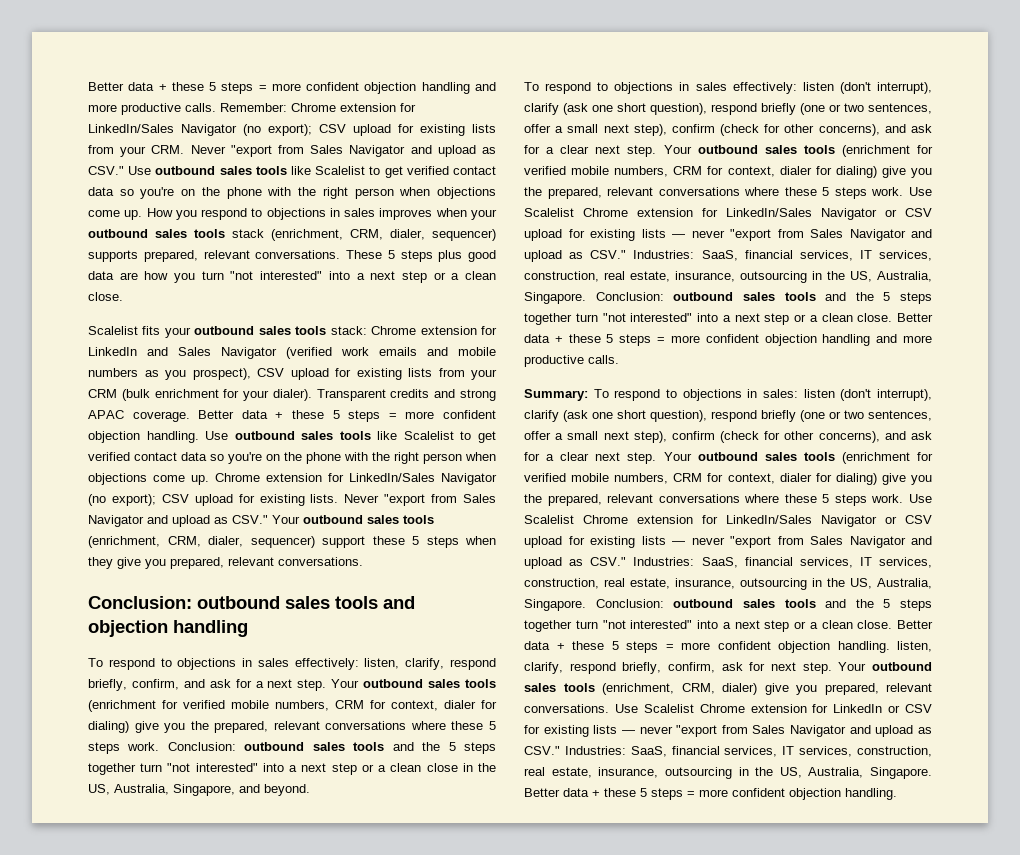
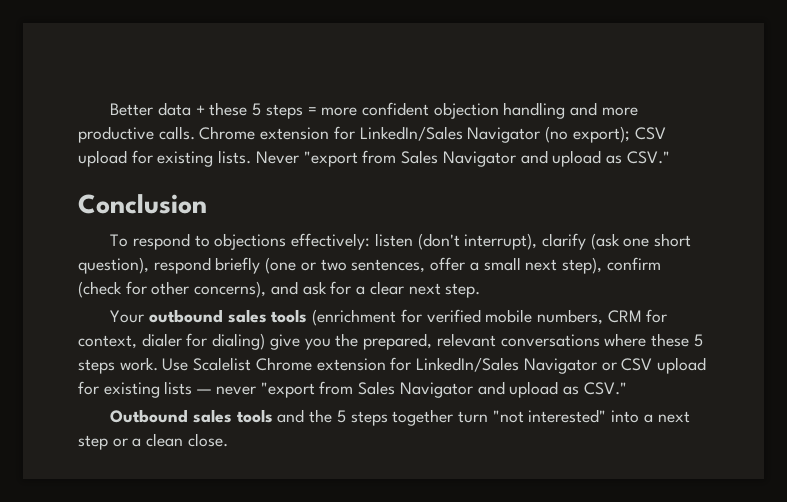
- Remember: Chrome extension for LinkedIn/Sales Navigator (no export); CSV upload for existing lists from your CRM. Never "export from Sales Navigator and upload as CSV." Use outbound sales tools like Scalelist to get verified contact data so you're on the phone with the right person when objections come up. How you respond to objections in sales improves when your outbound sales tools stack (enrichment, CRM, dialer, sequencer) supports prepared, relevant conversations. These 5 steps plus good data are how you turn "not interested" into a next step or a clean close.
- Scalelist fits your outbound sales tools stack: Chrome extension for LinkedIn and Sales Navigator (verified work emails and mobile numbers as you prospect), CSV upload for existing lists from your CRM (bulk enrichment for your dialer). Transparent credits and strong APAC coverage. Better data + these 5 steps = more confident objection handling. Use outbound sales tools like Scalelist to get verified contact data so you're on the phone with the right person when objections come up.
- Never "export from Sales Navigator and upload as CSV." Your outbound sales tools (enrichment, CRM, dialer, sequencer) support these 5 steps when they give you prepared, relevant conversations.
- Conclusion: outbound sales tools and objection handling
- To respond to objections in sales effectively: listen, clarify, respond briefly, confirm, and ask for a next step. Your outbound sales tools (enrichment for verified mobile numbers, CRM for context, dialer for dialing) give you the prepared, relevant conversations where these 5 steps work. Conclusion: outbound sales tools and the 5 steps together turn "not interested" into a next step or a clean close in the US, Australia, Singapore, and beyond.
- To respond to objections in sales effectively: listen (don't interrupt), clarify (ask one short question), respond briefly (one or two sentences, offer a small next step), confirm (check for other concerns), and ask for a clear next step. Your outbound sales tools (enrichment for verified mobile numbers, CRM for context, dialer for dialing) give you the prepared, relevant conversations where these 5 steps work.
+ Never "export from Sales Navigator and upload as CSV."
+ Conclusion
+ To respond to objections effectively: listen (don't interrupt), clarify (ask one short question), respond briefly (one or two sentences, offer a small next step), confirm (check for other concerns), and ask for a clear next step.
+ Your outbound sales tools (enrichment for verified mobile numbers, CRM for context, dialer for dialing) give you the prepared, relevant conversations where these 5 steps work.
- Use Scalelist Chrome extension for LinkedIn/Sales Navigator or CSV upload for existing lists — never "export from Sales Navigator and upload as CSV." Industries: SaaS, financial services, IT services, construction, real estate, insurance, outsourcing in the US, Australia, Singapore. Conclusion: outbound sales tools and the 5 steps together turn "not interested" into a next step or a clean close. Better data + these 5 steps = more confident objection handling and more productive calls.
- Summary: To respond to objections in sales: listen (don't interrupt), clarify (ask one short question), respond briefly (one or two sentences, offer a small next step), confirm (check for other concerns), and ask for a clear next step. Your outbound sales tools (enrichment for verified mobile numbers, CRM for context, dialer for dialing) give you the prepared, relevant conversations where these 5 steps work. Use Scalelist Chrome extension for LinkedIn/Sales Navigator or CSV upload for existing lists — never "export from Sales Navigator and upload as CSV." Industries: SaaS, financial services, IT services, construction, real estate, insurance, outsourcing in the US, Australia, Singapore. Conclusion: outbound sales tools and the 5 steps together turn "not interested" into a next step or a clean close. Better data + these 5 steps = more confident objection handling. listen, clarify, respond briefly, confirm, ask for next step. Your outbound sales tools (enrichment, CRM, dialer) give you prepared, relevant conversations. Use Scalelist Chrome extension for LinkedIn or CSV for existing lists — never "export from Sales Navigator and upload as CSV." Industries: SaaS, financial services, IT services, construction, real estate, insurance, outsourcing in the US, Australia, Singapore. Better data + these 5 steps = more confident objection handling.
+ Use Scalelist Chrome extension for LinkedIn/Sales Navigator or CSV upload for existing lists — never "export from Sales Navigator and upload as CSV."
+ Outbound sales tools and the 5 steps together turn "not interested" into a next step or a clean close.

